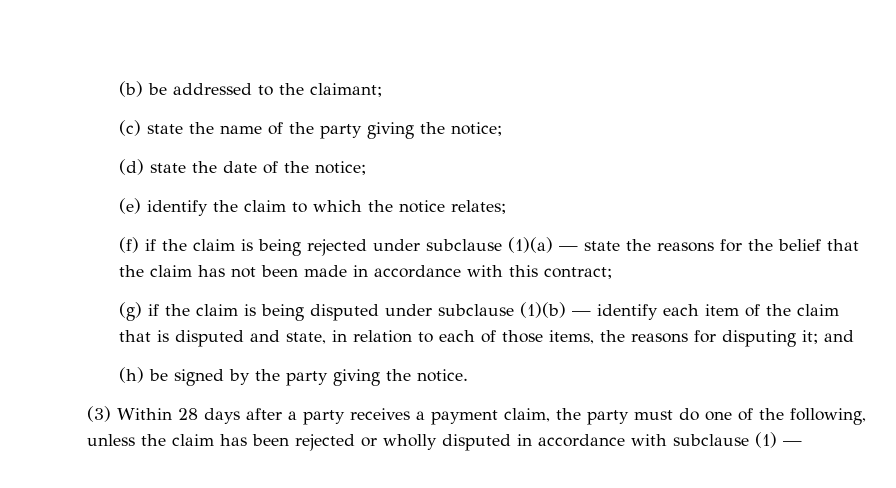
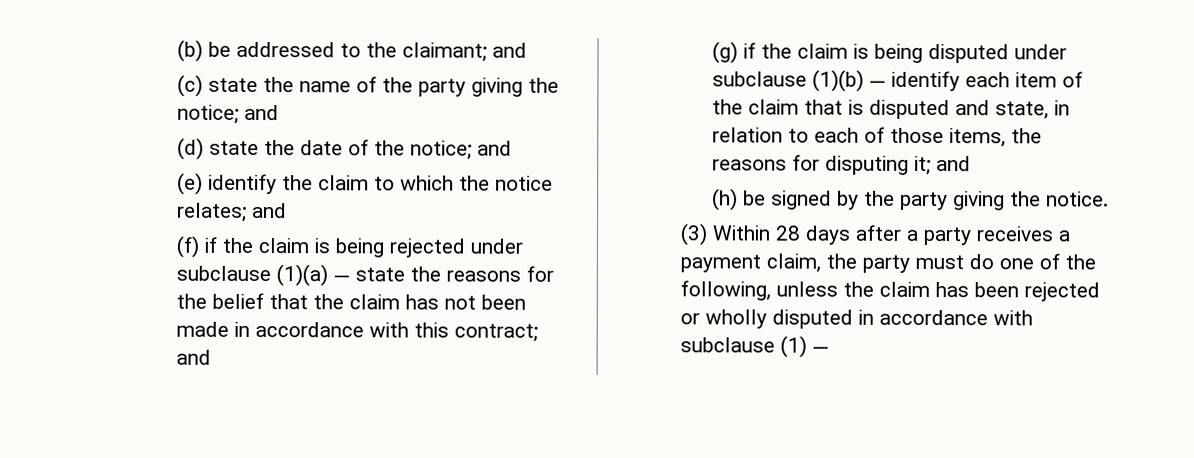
- (b) be addressed to the claimant;
+ (b) be addressed to the claimant; and
- (c) state the name of the party giving the notice;
+ (c) state the name of the party giving the notice; and
- (d) state the date of the notice;
+ (d) state the date of the notice; and
- (e) identify the claim to which the notice relates;
+ (e) identify the claim to which the notice relates; and
- (f) if the claim is being rejected under subclause (1)(a) — state the reasons for the belief that the claim has not been made in accordance with this contract;
+ (f) if the claim is being rejected under subclause (1)(a) — state the reasons for the belief that the claim has not been made in accordance with this contract; and

